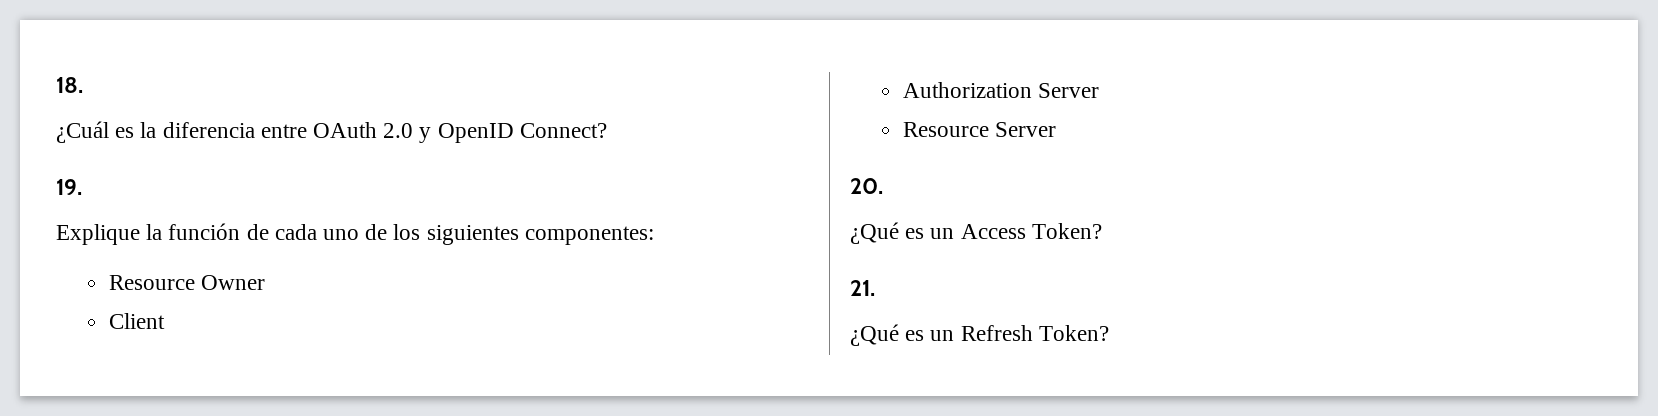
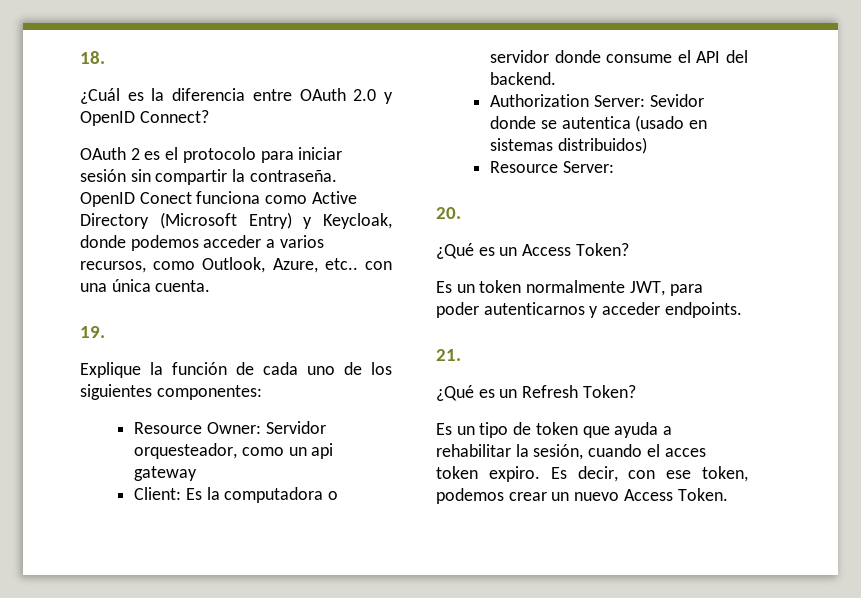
+ OAuth 2 es el protocolo para iniciar sesión sin compartir la contraseña. OpenID Conect funciona como Active Directory (Microsoft Entry) y Keycloak, donde podemos acceder a varios recursos, como Outlook, Azure, etc.. con una única cuenta.
- Resource Owner
- Client
- Authorization Server
- Resource Server
+ Resource Owner: Servidor orquesteador, como un api gateway
+ Client: Es la computadora o servidor donde consume el API del backend.
+ Authorization Server: Sevidor donde se autentica (usado en sistemas distribuidos)
+ Resource Server:
+ Es un token normalmente JWT, para poder autenticarnos y acceder endpoints.
+ Es un tipo de token que ayuda a rehabilitar la sesión, cuando el acces token expiro. Es decir, con ese token, podemos crear un nuevo Access Token.

